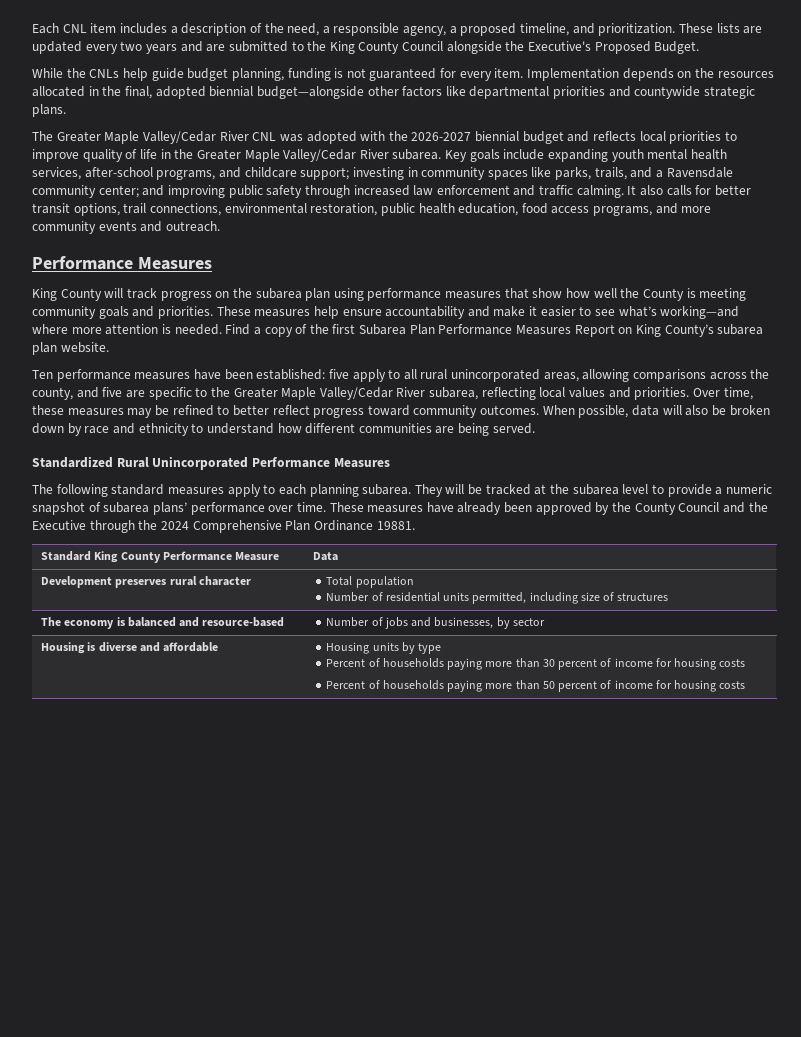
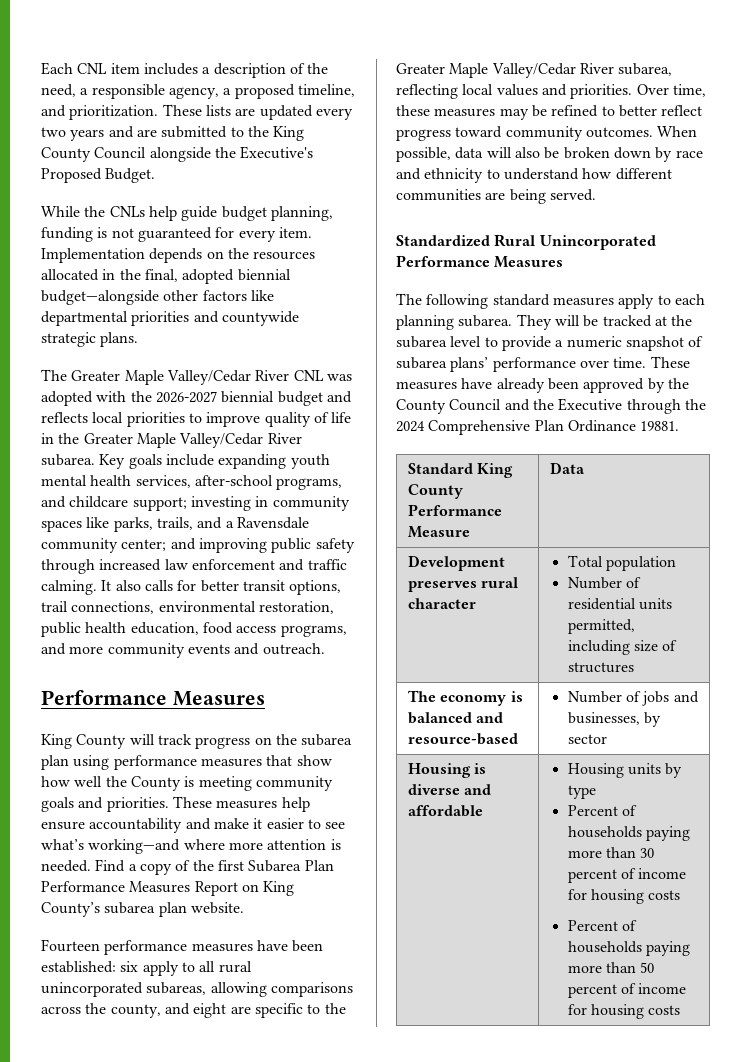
- Ten performance measures have been established: five apply to all rural unincorporated areas, allowing comparisons across the county, and five are specific to the Greater Maple Valley/Cedar River subarea, reflecting local values and priorities.
+ Fourteen performance measures have been established: six apply to all rural unincorporated subareas, allowing comparisons across the county, and eight are specific to the Greater Maple Valley/Cedar River subarea, reflecting local values and priorities.

